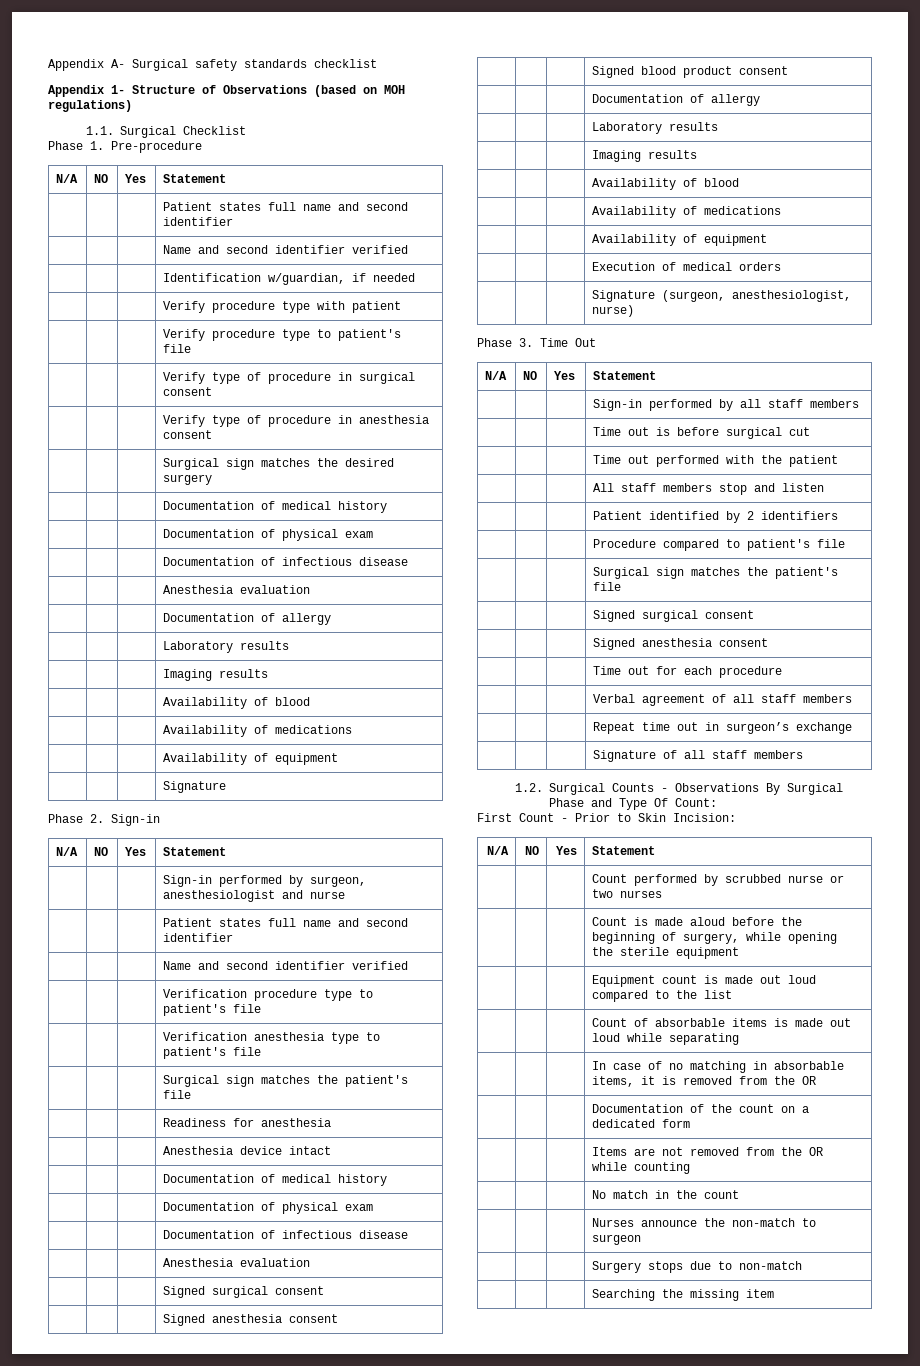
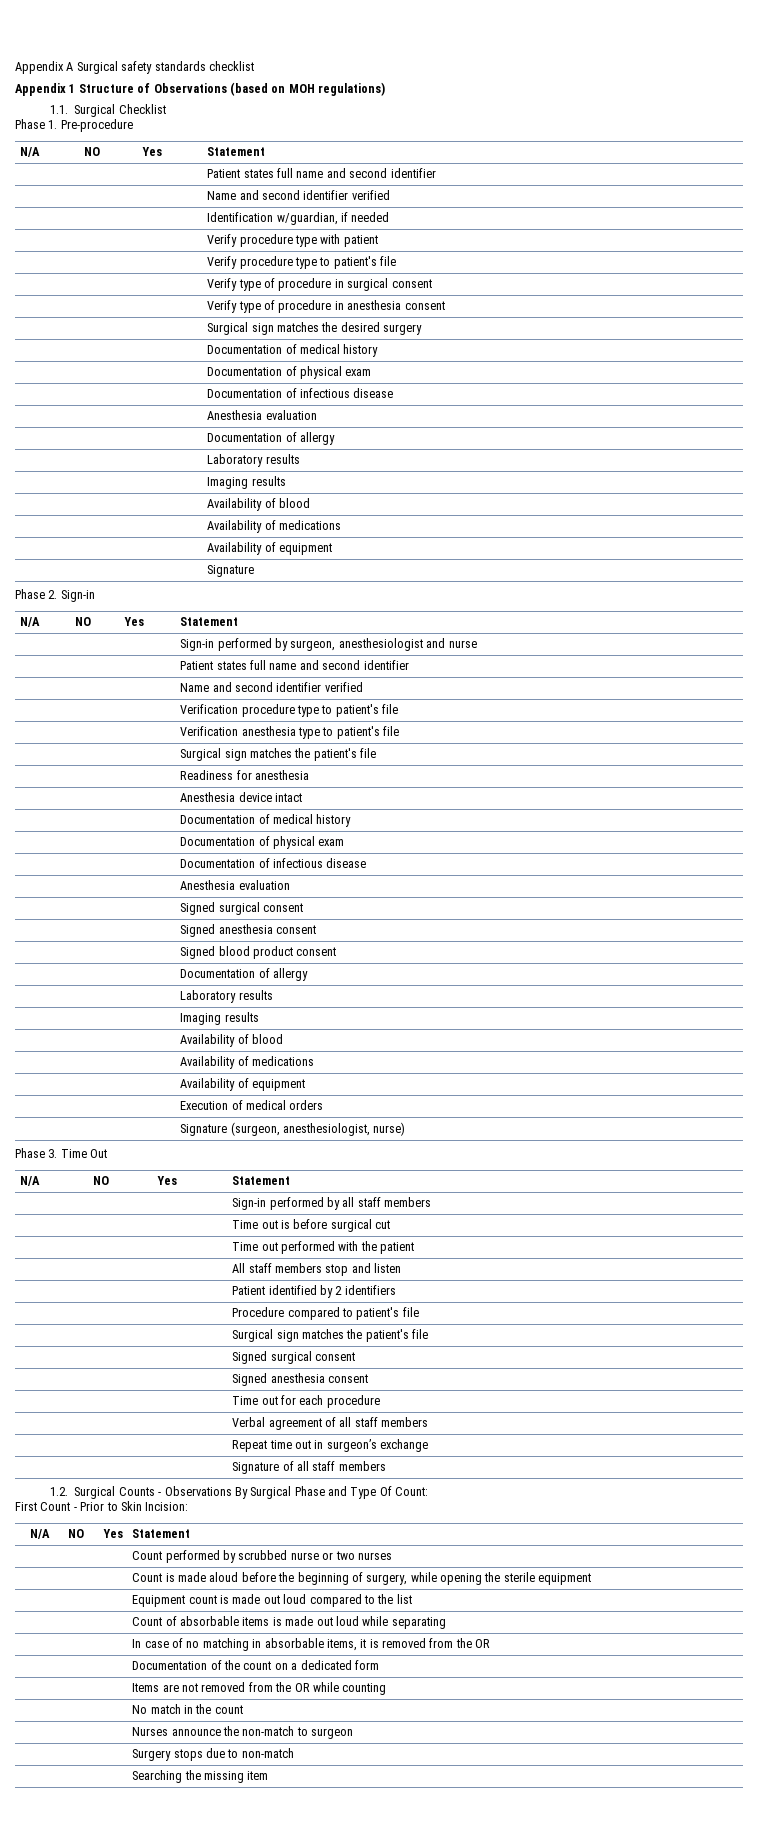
- Appendix A- Surgical safety standards checklist
+ Appendix A Surgical safety standards checklist
- Appendix 1- Structure of Observations (based on MOH regulations)
+ Appendix 1 Structure of Observations (based on MOH regulations)

